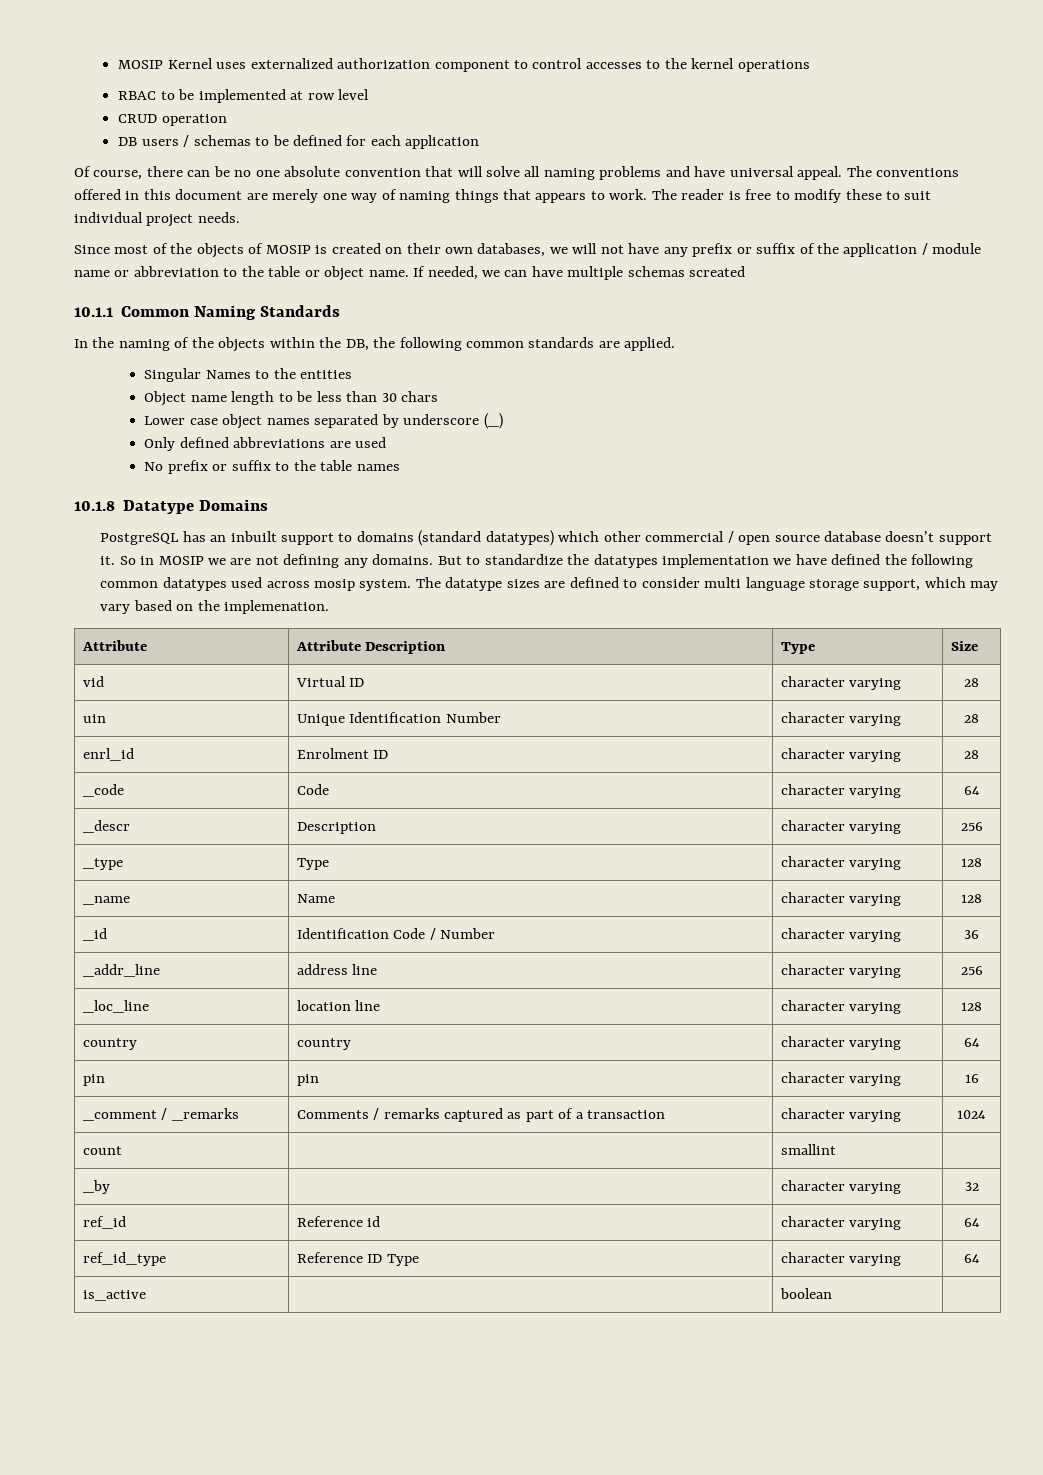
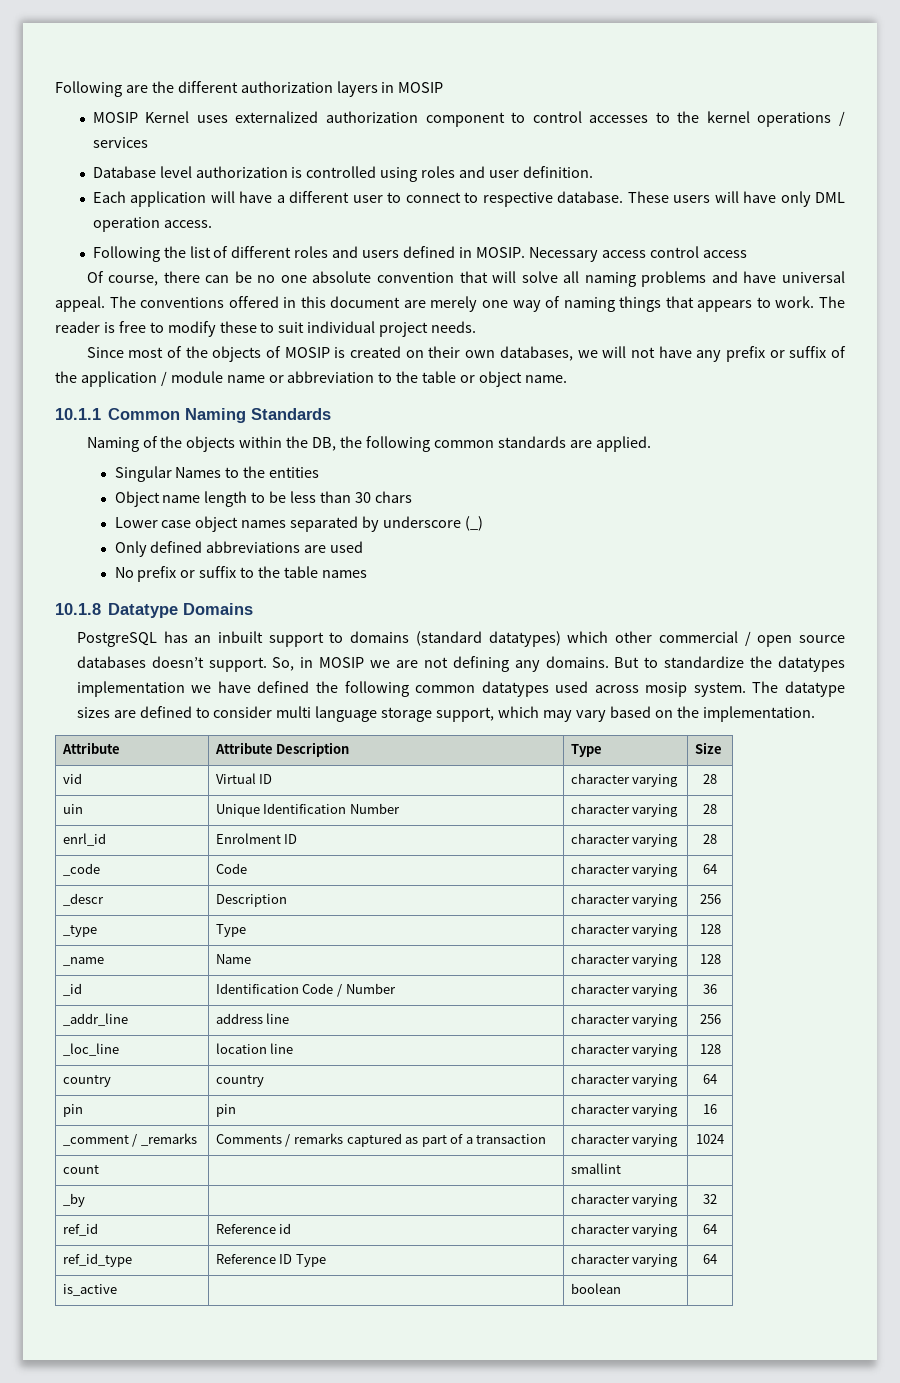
+ Following are the different authorization layers in MOSIP
- MOSIP Kernel uses externalized authorization component to control accesses to the kernel operations
- RBAC to be implemented at row level
- CRUD operation
- DB users / schemas to be defined for each application
+ MOSIP Kernel uses externalized authorization component to control accesses to the kernel operations / services
+ Database level authorization is controlled using roles and user definition.
+ Each application will have a different user to connect to respective database. These users will have only DML operation access.
+ Following the list of different roles and users defined in MOSIP. Necessary access control access
- If needed, we can have multiple schemas screated
- In the naming of the objects within the DB, the following common standards are applied.
+ Naming of the objects within the DB, the following common standards are applied.
- PostgreSQL has an inbuilt support to domains (standard datatypes) which other commercial / open source database doesn’t support it. So in MOSIP we are not defining any domains.
+ PostgreSQL has an inbuilt support to domains (standard datatypes) which other commercial / open source databases doesn’t support. So, in MOSIP we are not defining any domains.
- The datatype sizes are defined to consider multi language storage support, which may vary based on the implemenation.
+ The datatype sizes are defined to consider multi language storage support, which may vary based on the implementation.

